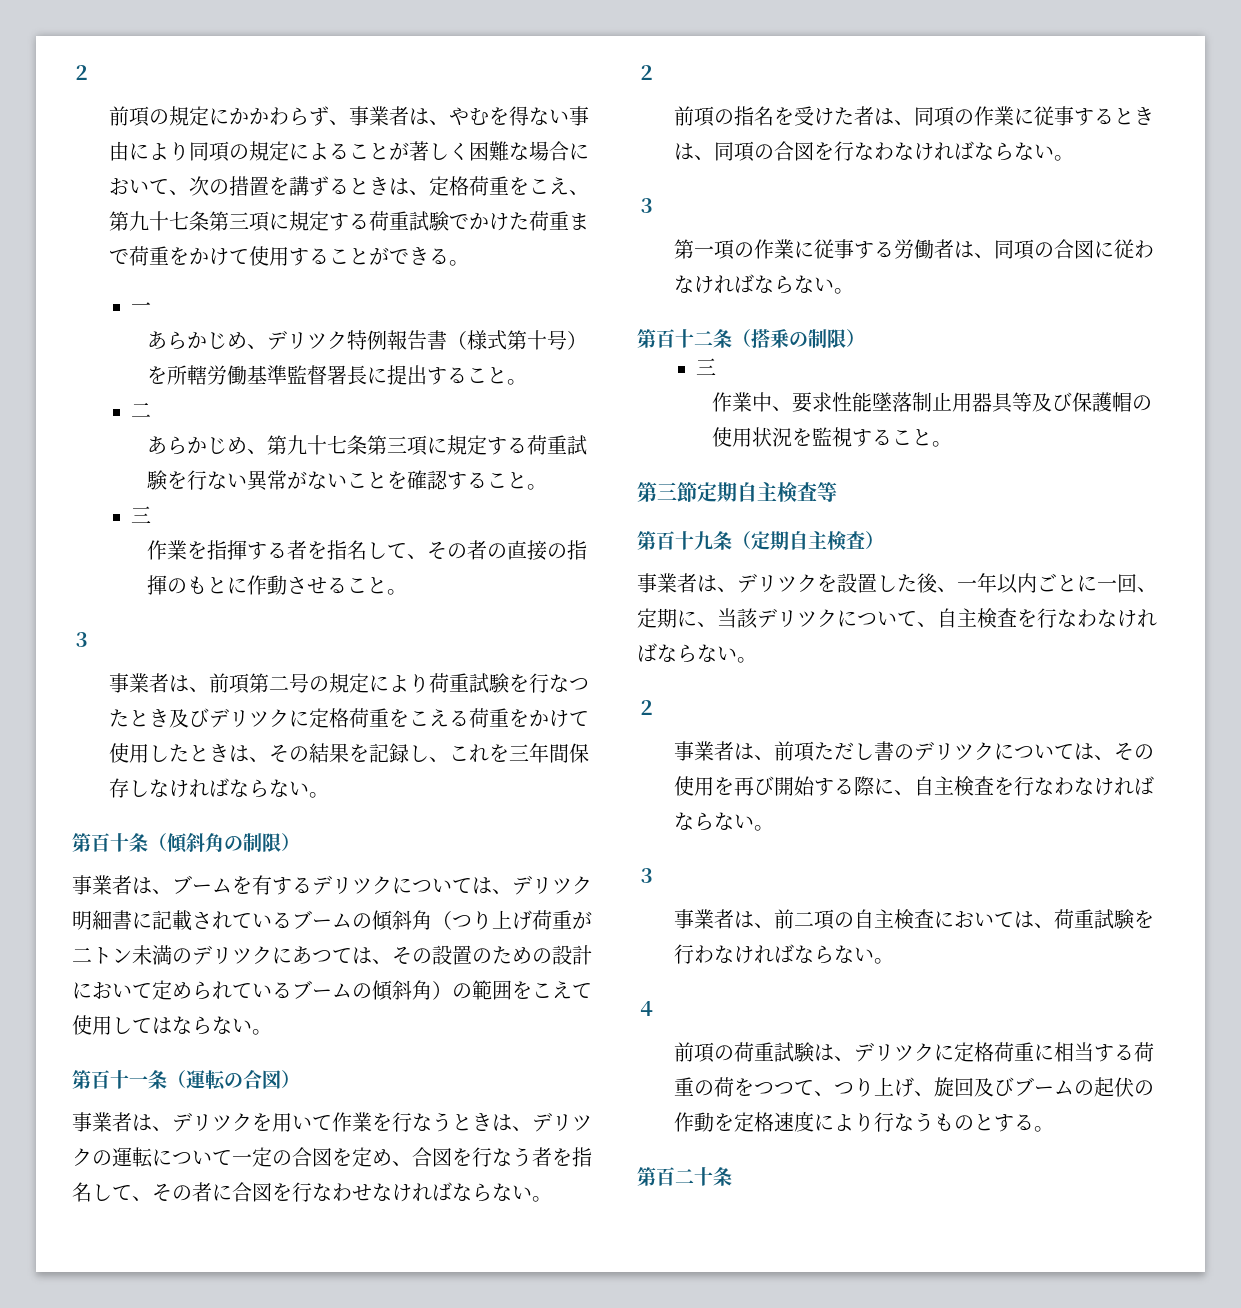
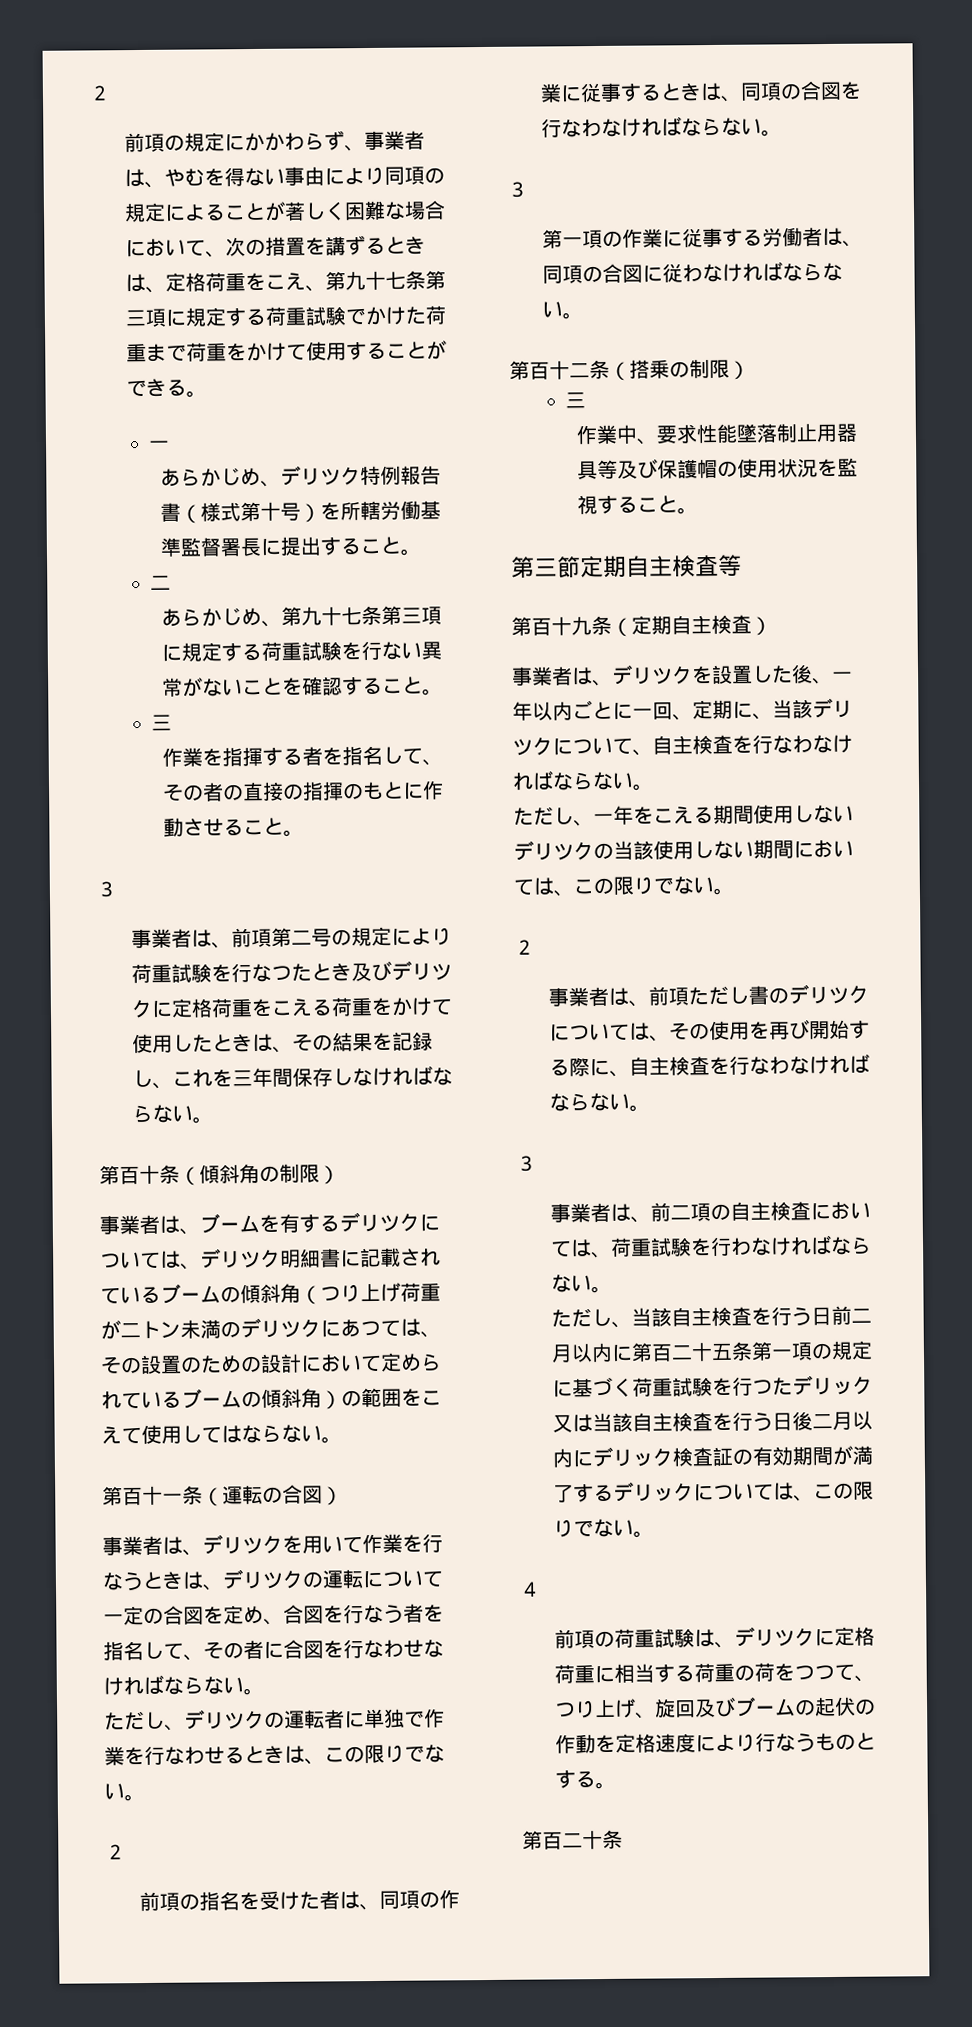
+ ただし、デリツクの運転者に単独で作業を行なわせるときは、この限りでない。
+ ただし、一年をこえる期間使用しないデリツクの当該使用しない期間においては、この限りでない。
+ ただし、当該自主検査を行う日前二月以内に第百二十五条第一項の規定に基づく荷重試験を行つたデリック又は当該自主検査を行う日後二月以内にデリック検査証の有効期間が満了するデリックについては、この限りでない。

